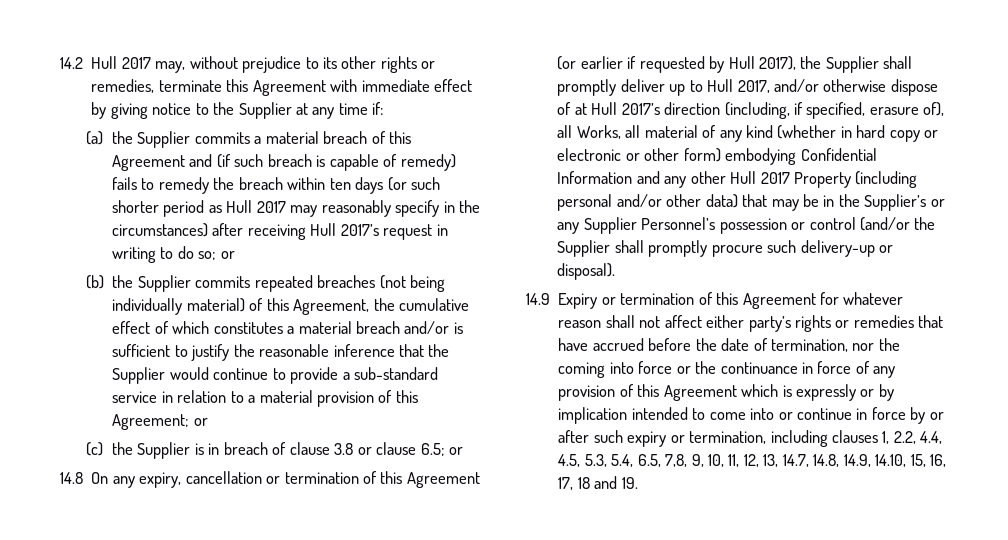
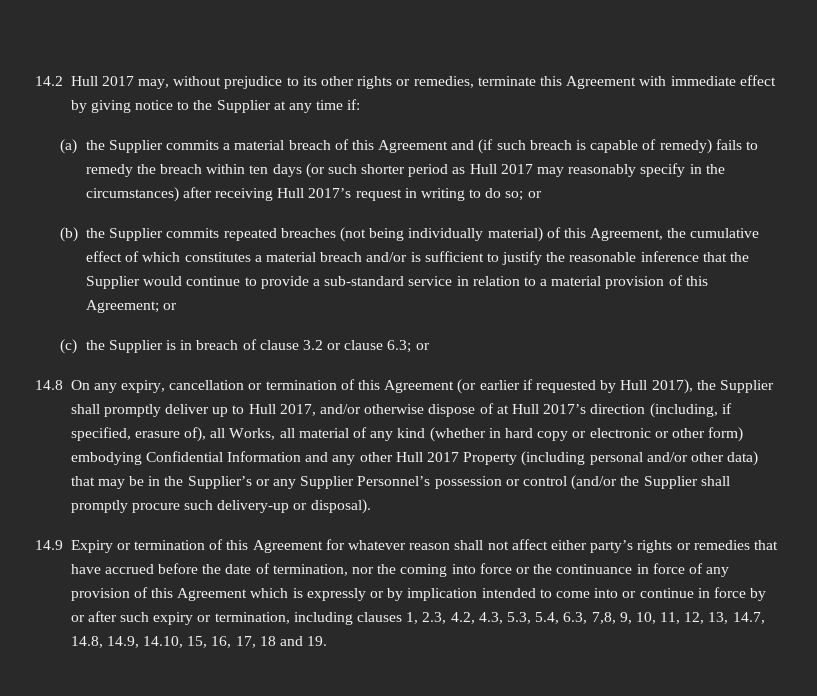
- (c) the Supplier is in breach of clause 3.8 or clause 6.5; or
+ (c) the Supplier is in breach of clause 3.2 or clause 6.3; or
- 14.9 Expiry or termination of this Agreement for whatever reason shall not affect either party’s rights or remedies that have accrued before the date of termination, nor the coming into force or the continuance in force of any provision of this Agreement which is expressly or by implication intended to come into or continue in force by or after such expiry or termination, including clauses 1, 2.2, 4.4, 4.5, 5.3, 5.4, 6.5, 7,8, 9, 10, 11, 12, 13, 14.7, 14.8, 14.9, 14.10, 15, 16, 17, 18 and 19.
+ 14.9 Expiry or termination of this Agreement for whatever reason shall not affect either party’s rights or remedies that have accrued before the date of termination, nor the coming into force or the continuance in force of any provision of this Agreement which is expressly or by implication intended to come into or continue in force by or after such expiry or termination, including clauses 1, 2.3, 4.2, 4.3, 5.3, 5.4, 6.3, 7,8, 9, 10, 11, 12, 13, 14.7, 14.8, 14.9, 14.10, 15, 16, 17, 18 and 19.

